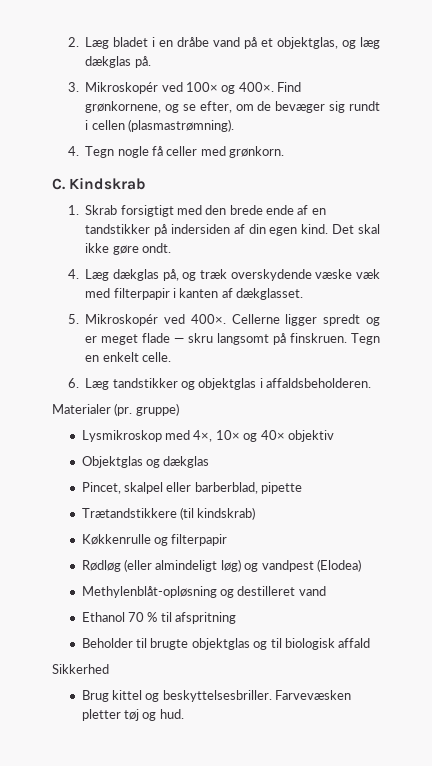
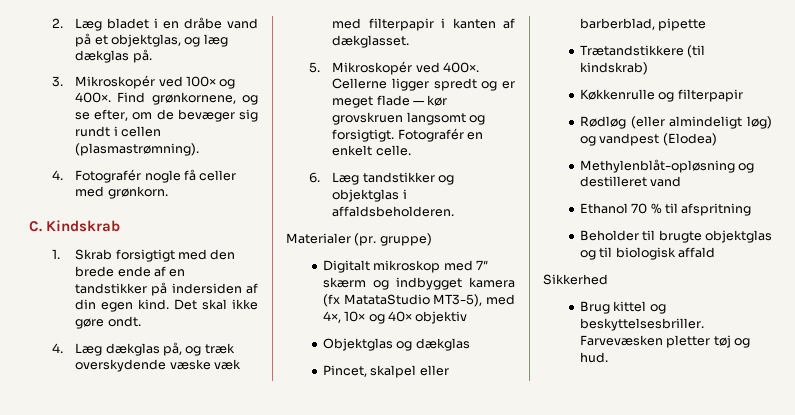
- 4. Tegn nogle få celler med grønkorn.
+ 4. Fotografér nogle få celler med grønkorn.
- Cellerne ligger spredt og er meget flade — skru langsomt på finskruen. Tegn en enkelt celle.
+ Cellerne ligger spredt og er meget flade — kør grovskruen langsomt og forsigtigt. Fotografér en enkelt celle.
- Lysmikroskop med 4×, 10× og 40× objektiv
+ Digitalt mikroskop med 7″ skærm og indbygget kamera (fx MatataStudio MT3-5), med 4×, 10× og 40× objektiv

